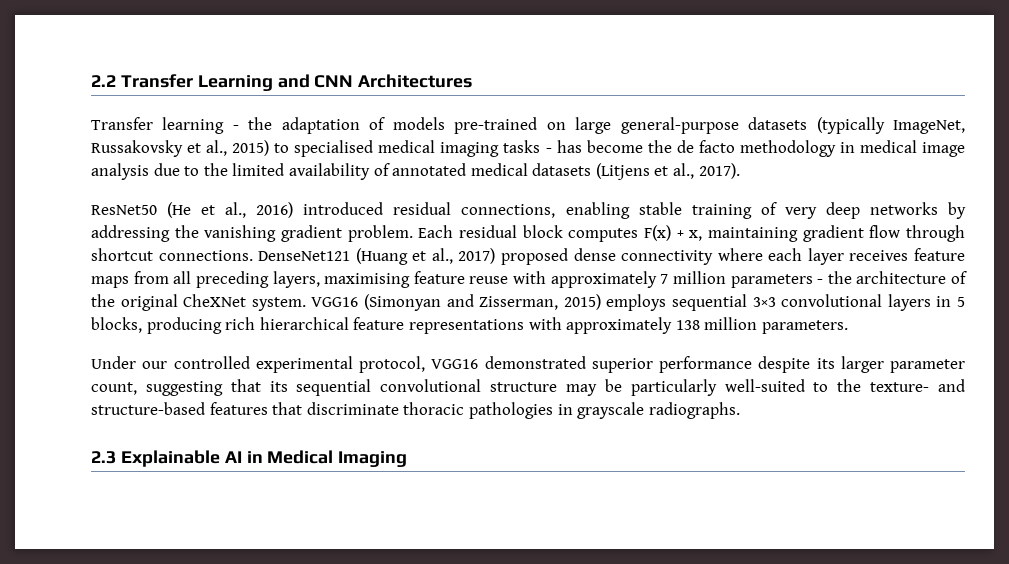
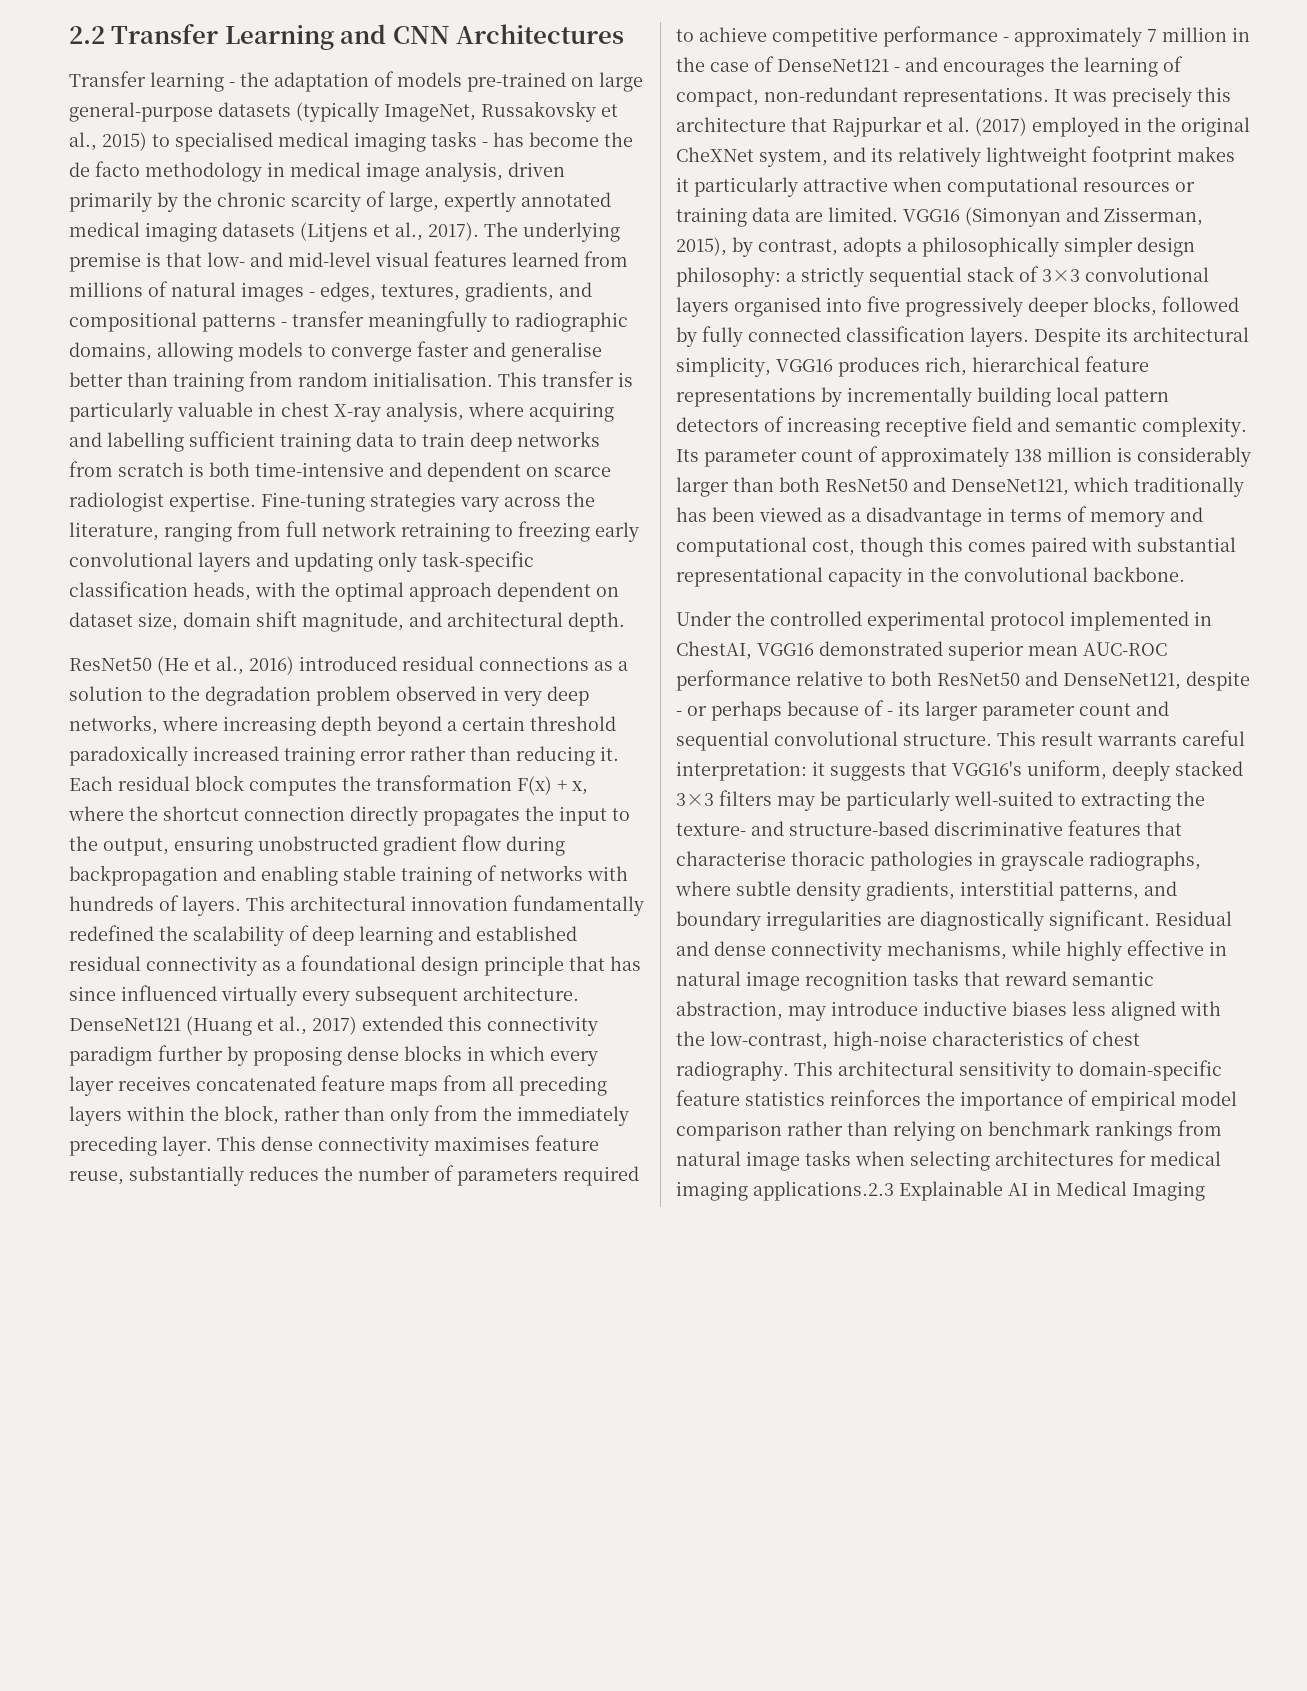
- Transfer learning - the adaptation of models pre-trained on large general-purpose datasets (typically ImageNet, Russakovsky et al., 2015) to specialised medical imaging tasks - has become the de facto methodology in medical image analysis due to the limited availability of annotated medical datasets (Litjens et al., 2017).
+ Transfer learning - the adaptation of models pre-trained on large general-purpose datasets (typically ImageNet, Russakovsky et al., 2015) to specialised medical imaging tasks - has become the de facto methodology in medical image analysis, driven primarily by the chronic scarcity of large, expertly annotated medical imaging datasets (Litjens et al., 2017). The underlying premise is that low- and mid-level visual features learned from millions of natural images - edges, textures, gradients, and compositional patterns - transfer meaningfully to radiographic domains, allowing models to converge faster and generalise better than training from random initialisation. This transfer is particularly valuable in chest X-ray analysis, where acquiring and labelling sufficient training data to train deep networks from scratch is both time-intensive and dependent on scarce radiologist expertise. Fine-tuning strategies vary across the literature, ranging from full network retraining to freezing early convolutional layers and updating only task-specific classification heads, with the optimal approach dependent on dataset size, domain shift magnitude, and architectural depth.
- ResNet50 (He et al., 2016) introduced residual connections, enabling stable training of very deep networks by addressing the vanishing gradient problem. Each residual block computes F(x) + x, maintaining gradient flow through shortcut connections.
+ ResNet50 (He et al., 2016) introduced residual connections as a solution to the degradation problem observed in very deep networks, where increasing depth beyond a certain threshold paradoxically increased training error rather than reducing it. Each residual block computes the transformation F(x) + x, where the shortcut connection directly propagates the input to the output, ensuring unobstructed gradient flow during backpropagation and enabling stable training of networks with hundreds of layers. This architectural innovation fundamentally redefined the scalability of deep learning and established residual connectivity as a foundational design principle that has since influenced virtually every subsequent architecture.
- DenseNet121 (Huang et al., 2017) proposed dense connectivity where each layer receives feature maps from all preceding layers, maximising feature reuse with approximately 7 million parameters - the architecture of the original CheXNet system. VGG16 (Simonyan and Zisserman, 2015) employs sequential 3×3 convolutional layers in 5 blocks, producing rich hierarchical feature representations with approximately 138 million parameters.
+ DenseNet121 (Huang et al., 2017) extended this connectivity paradigm further by proposing dense blocks in which every layer receives concatenated feature maps from all preceding layers within the block, rather than only from the immediately preceding layer. This dense connectivity maximises feature reuse, substantially reduces the number of parameters required to achieve competitive performance - approximately 7 million in the case of DenseNet121 - and encourages the learning of compact, non-redundant representations. It was precisely this architecture that Rajpurkar et al. (2017) employed in the original CheXNet system, and its relatively lightweight footprint makes it particularly attractive when computational resources or training data are limited. VGG16 (Simonyan and Zisserman, 2015), by contrast, adopts a philosophically simpler design philosophy: a strictly sequential stack of 3×3 convolutional layers organised into five progressively deeper blocks, followed by fully connected classification layers. Despite its architectural simplicity, VGG16 produces rich, hierarchical feature representations by incrementally building local pattern detectors of increasing receptive field and semantic complexity. Its parameter count of approximately 138 million is considerably larger than both ResNet50 and DenseNet121, which traditionally has been viewed as a disadvantage in terms of memory and computational cost, though this comes paired with substantial representational capacity in the convolutional backbone.
- Under our controlled experimental protocol, VGG16 demonstrated superior performance despite its larger parameter count, suggesting that its sequential convolutional structure may be particularly well-suited to the texture- and structure-based features that discriminate thoracic pathologies in grayscale radiographs.
- 2.3 Explainable AI in Medical Imaging
+ Under the controlled experimental protocol implemented in ChestAI, VGG16 demonstrated superior mean AUC-ROC performance relative to both ResNet50 and DenseNet121, despite - or perhaps because of - its larger parameter count and sequential convolutional structure. This result warrants careful interpretation: it suggests that VGG16's uniform, deeply stacked 3×3 filters may be particularly well-suited to extracting the texture- and structure-based discriminative features that characterise thoracic pathologies in grayscale radiographs, where subtle density gradients, interstitial patterns, and boundary irregularities are diagnostically significant. Residual and dense connectivity mechanisms, while highly effective in natural image recognition tasks that reward semantic abstraction, may introduce inductive biases less aligned with the low-contrast, high-noise characteristics of chest radiography. This architectural sensitivity to domain-specific feature statistics reinforces the importance of empirical model comparison rather than relying on benchmark rankings from natural image tasks when selecting architectures for medical imaging applications.2.3 Explainable AI in Medical Imaging

